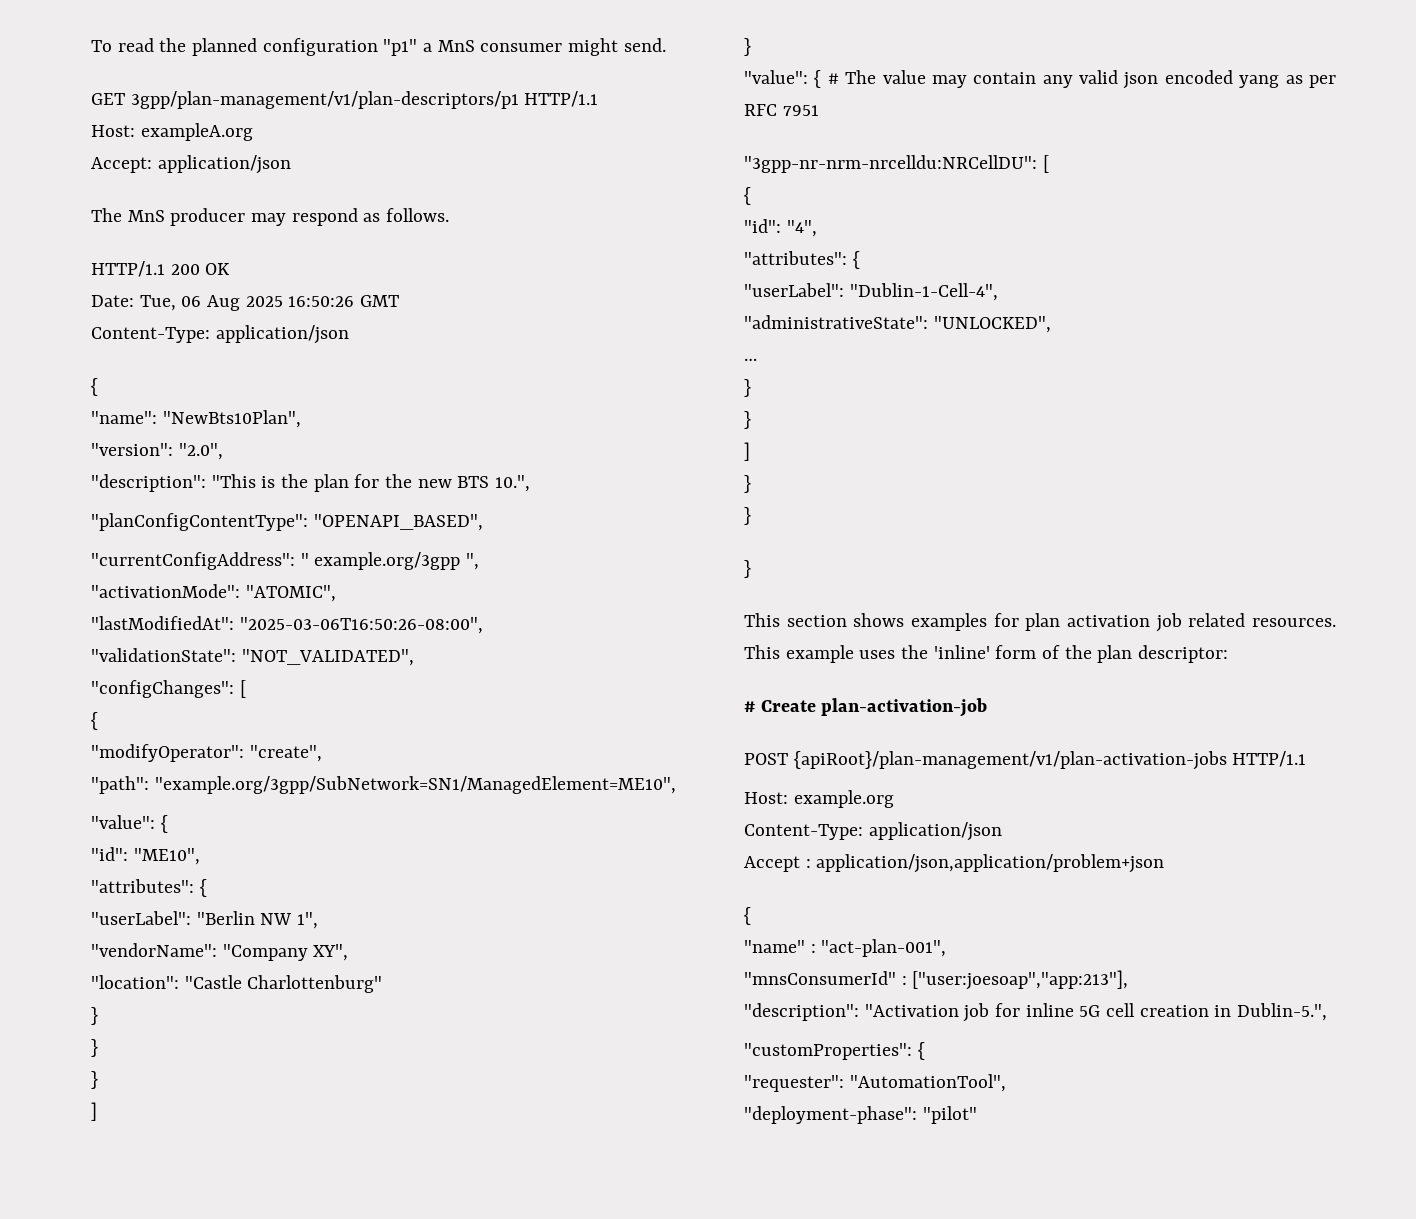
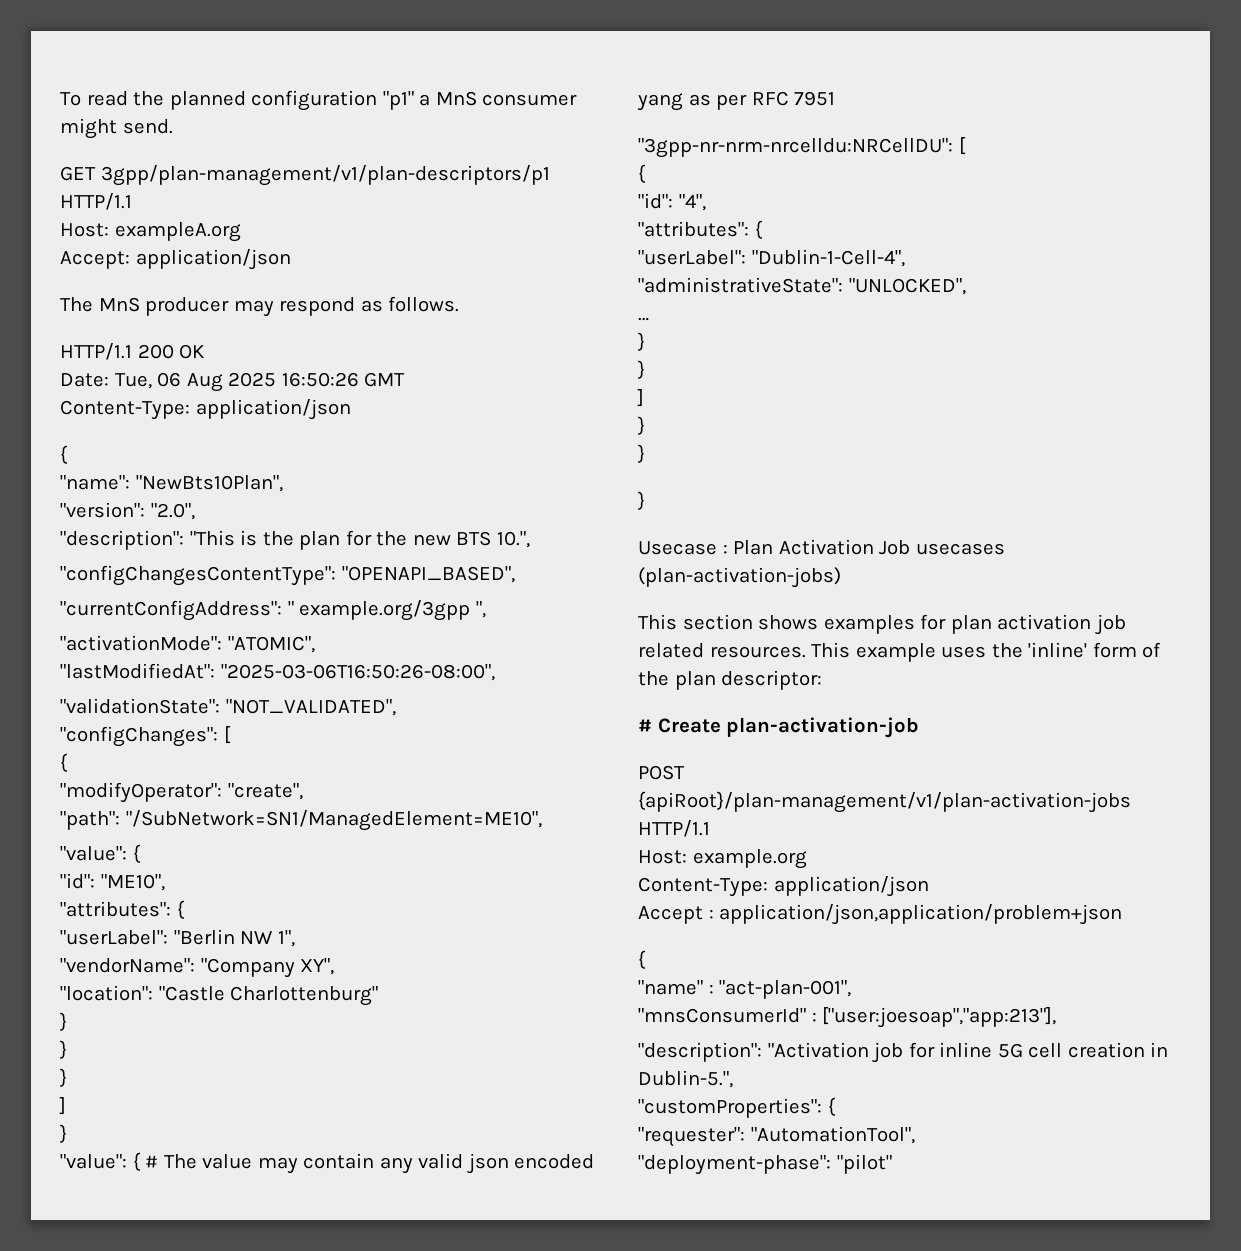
- "planConfigContentType": "OPENAPI_BASED",
+ "configChangesContentType": "OPENAPI_BASED",
- "path": "example.org/3gpp/SubNetwork=SN1/ManagedElement=ME10",
+ "path": "/SubNetwork=SN1/ManagedElement=ME10",
+ Usecase : Plan Activation Job usecases (plan-activation-jobs)

